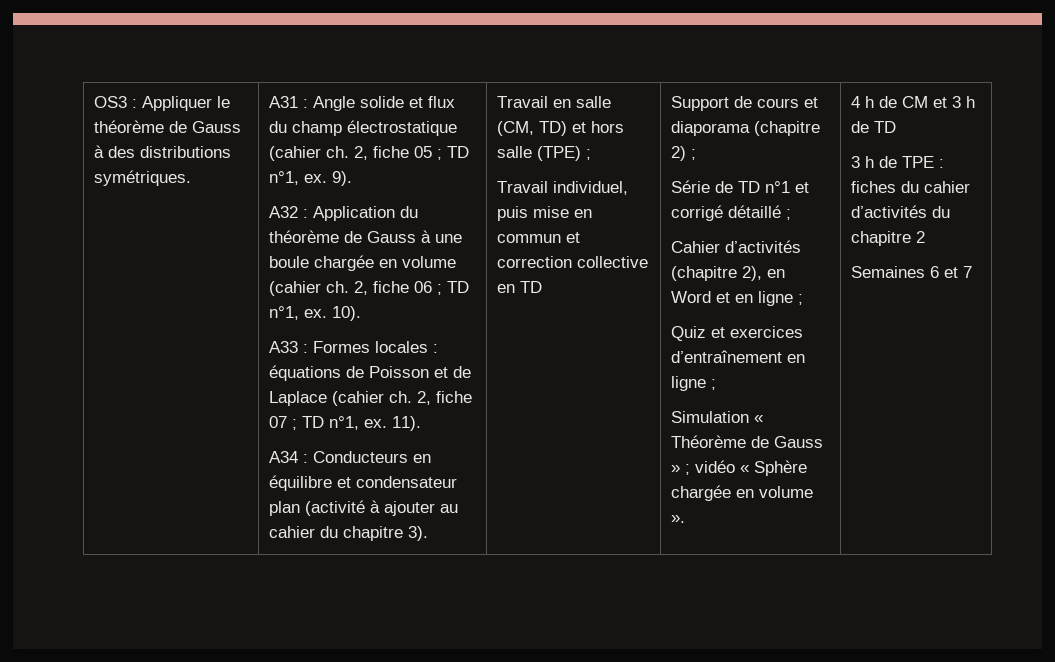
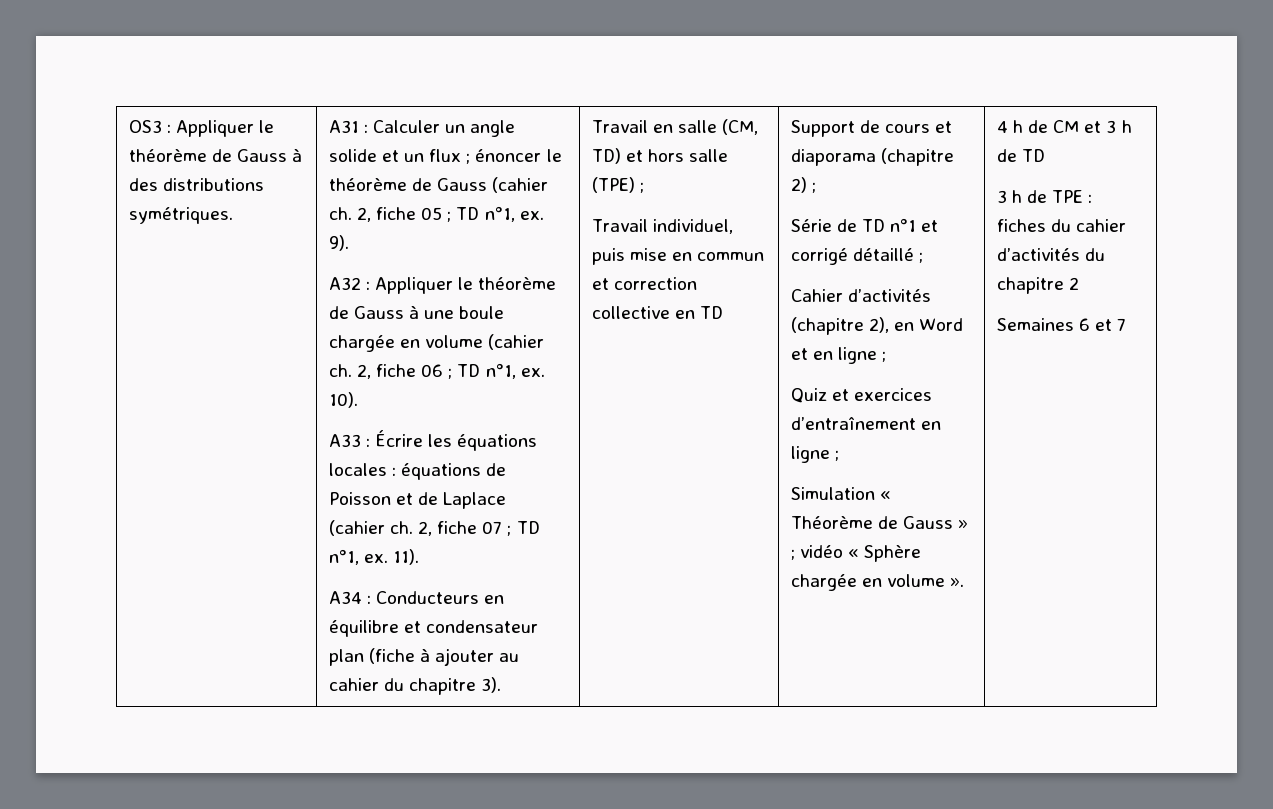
- A31 : Angle solide et flux du champ électrostatique (cahier ch. 2, fiche 05 ; TD n°1, ex.
+ A31 : Calculer un angle solide et un flux ; énoncer le théorème de Gauss (cahier ch. 2, fiche 05 ; TD n°1, ex.
- A32 : Application du théorème de Gauss à une boule chargée en volume (cahier ch. 2, fiche 06 ; TD n°1, ex.
+ A32 : Appliquer le théorème de Gauss à une boule chargée en volume (cahier ch. 2, fiche 06 ; TD n°1, ex.
- A33 : Formes locales : équations de Poisson et de Laplace (cahier ch. 2, fiche 07 ; TD n°1, ex.
+ A33 : Écrire les équations locales : équations de Poisson et de Laplace (cahier ch. 2, fiche 07 ; TD n°1, ex.
- A34 : Conducteurs en équilibre et condensateur plan (activité à ajouter au cahier du chapitre 3).
+ A34 : Conducteurs en équilibre et condensateur plan (fiche à ajouter au cahier du chapitre 3).

